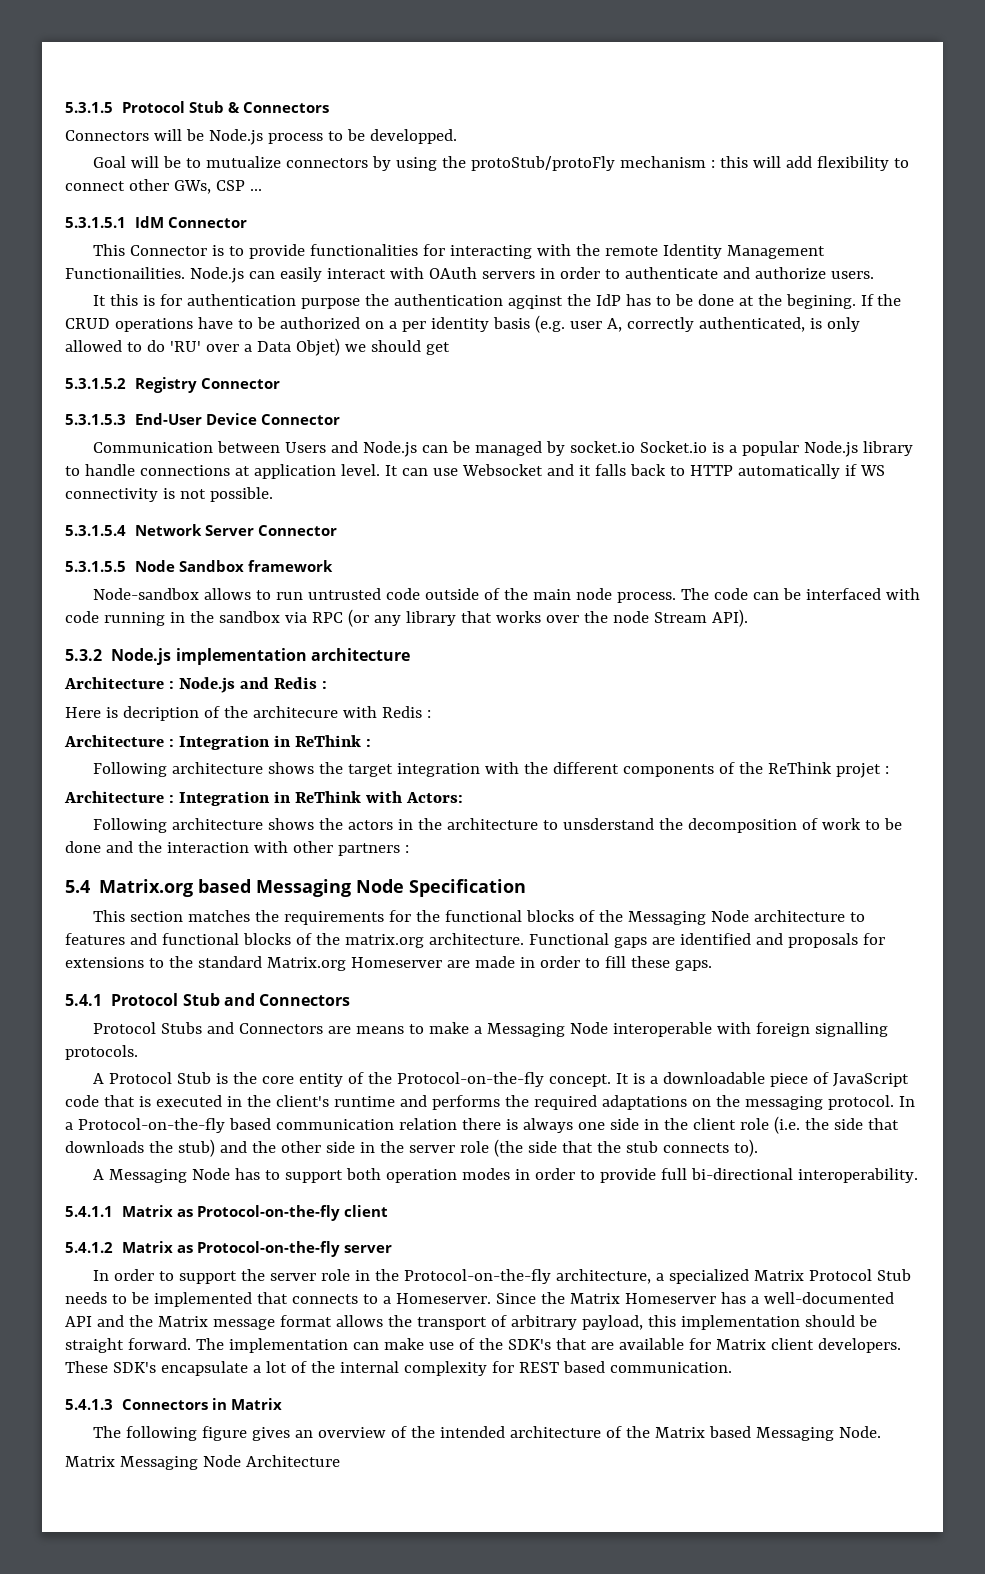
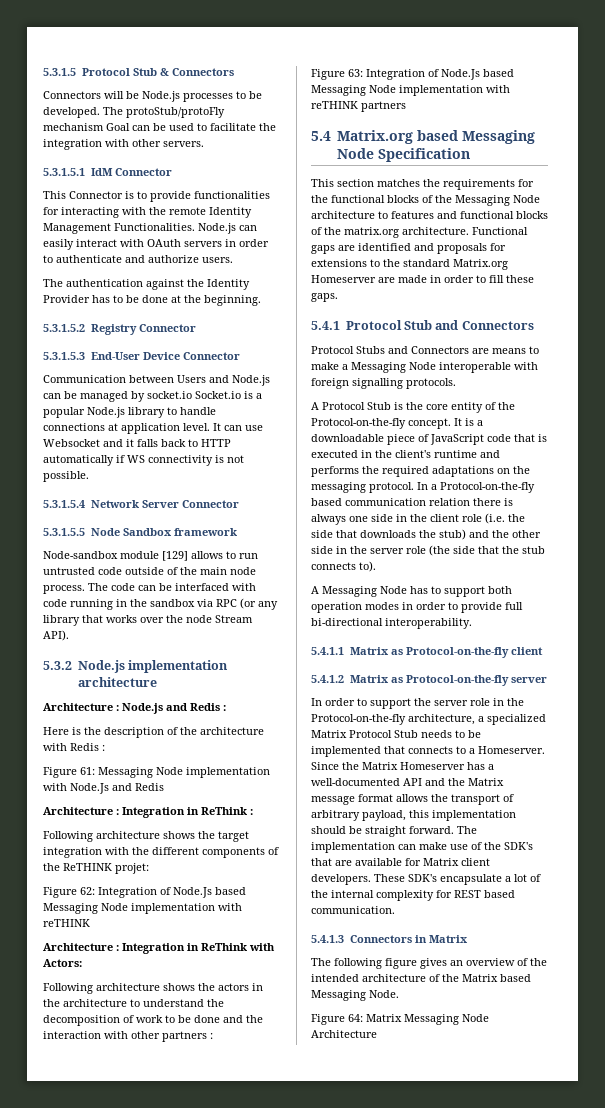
- Connectors will be Node.js process to be developped.
- Goal will be to mutualize connectors by using the protoStub/protoFly mechanism : this will add flexibility to connect other GWs, CSP ...
+ Connectors will be Node.js processes to be developed. The protoStub/protoFly mechanism Goal can be used to facilitate the integration with other servers.
- This Connector is to provide functionalities for interacting with the remote Identity Management Functionailities.
+ This Connector is to provide functionalities for interacting with the remote Identity Management Functionalities.
- It this is for authentication purpose the authentication agqinst the IdP has to be done at the begining. If the CRUD operations have to be authorized on a per identity basis (e.g. user A, correctly authenticated, is only allowed to do 'RU' over a Data Objet) we should get
+ The authentication against the Identity Provider has to be done at the beginning.
- Node-sandbox allows to run untrusted code outside of the main node process.
+ Node-sandbox module [129] allows to run untrusted code outside of the main node process.
- Here is decription of the architecure with Redis :
+ Here is the description of the architecture with Redis :
+ Figure 61: Messaging Node implementation with Node.Js and Redis
- Following architecture shows the target integration with the different components of the ReThink projet :
+ Following architecture shows the target integration with the different components of the ReTHINK projet:
+ Figure 62: Integration of Node.Js based Messaging Node implementation with reTHINK
- Following architecture shows the actors in the architecture to unsderstand the decomposition of work to be done and the interaction with other partners :
+ Following architecture shows the actors in the architecture to understand the decomposition of work to be done and the interaction with other partners :
+ Figure 63: Integration of Node.Js based Messaging Node implementation with reTHINK partners
- Matrix Messaging Node Architecture
+ Figure 64: Matrix Messaging Node Architecture

